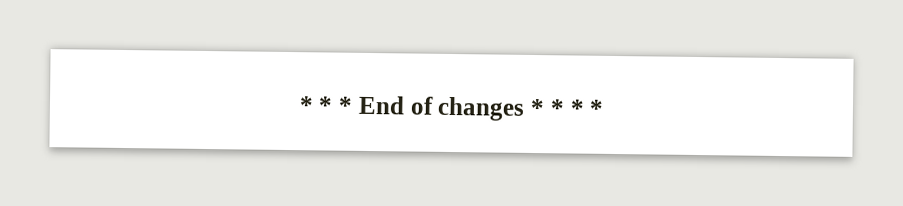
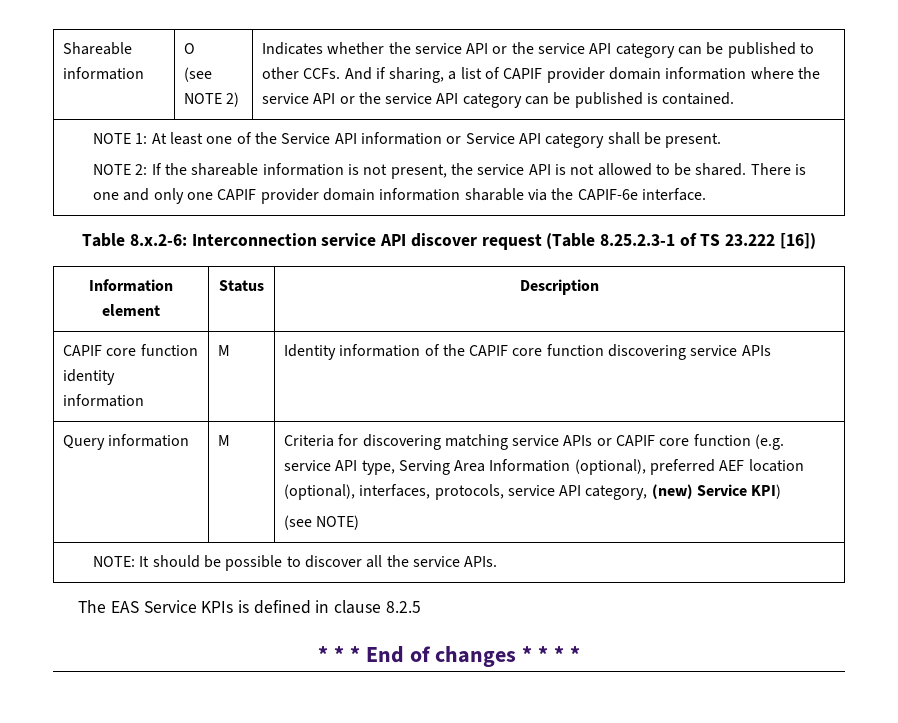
+ Shareable information | O
+ (see NOTE 2) | Indicates whether the service API or the service API category can be published to other CCFs. And if sharing, a list of CAPIF provider domain information where the service API or the service API category can be published is contained.
+ NOTE 1: At least one of the Service API information or Service API category shall be present.
+ NOTE 2: If the shareable information is not present, the service API is not allowed to be shared. There is one and only one CAPIF provider domain information sharable via the CAPIF-6e interface.
+ Table 8.x.2-6: Interconnection service API discover request (Table 8.25.2.3-1 of TS 23.222 [16])
+ Information element | Status | Description
+ CAPIF core function identity information | M | Identity information of the CAPIF core function discovering service APIs
+ Query information | M | Criteria for discovering matching service APIs or CAPIF core function (e.g. service API type, Serving Area Information (optional), preferred AEF location (optional), interfaces, protocols, service API category, (new) Service KPI)
+ (see NOTE)
+ NOTE: It should be possible to discover all the service APIs.
+ The EAS Service KPIs is defined in clause 8.2.5

